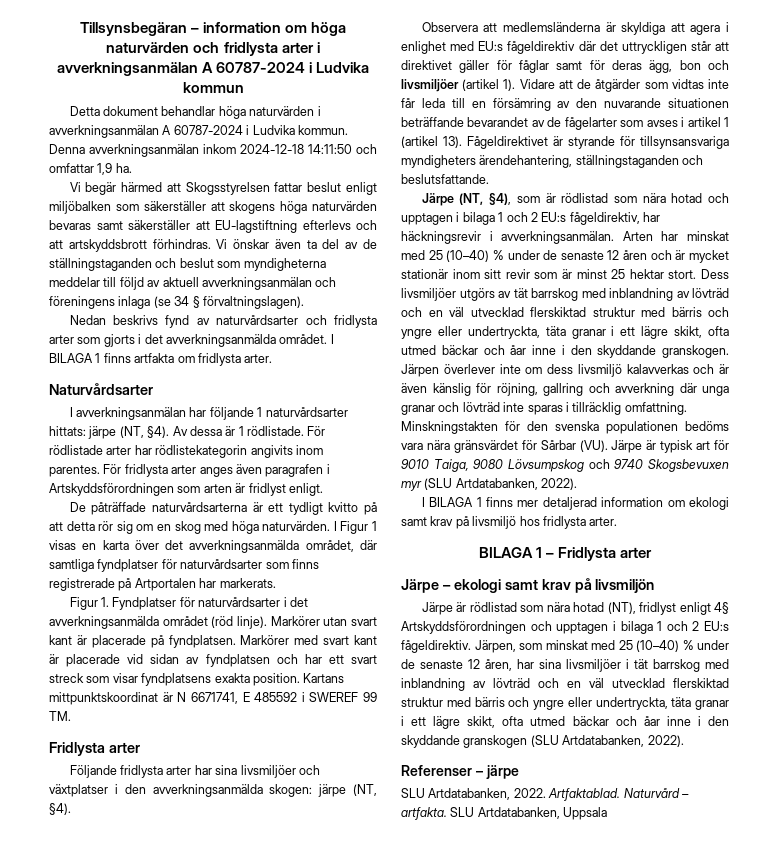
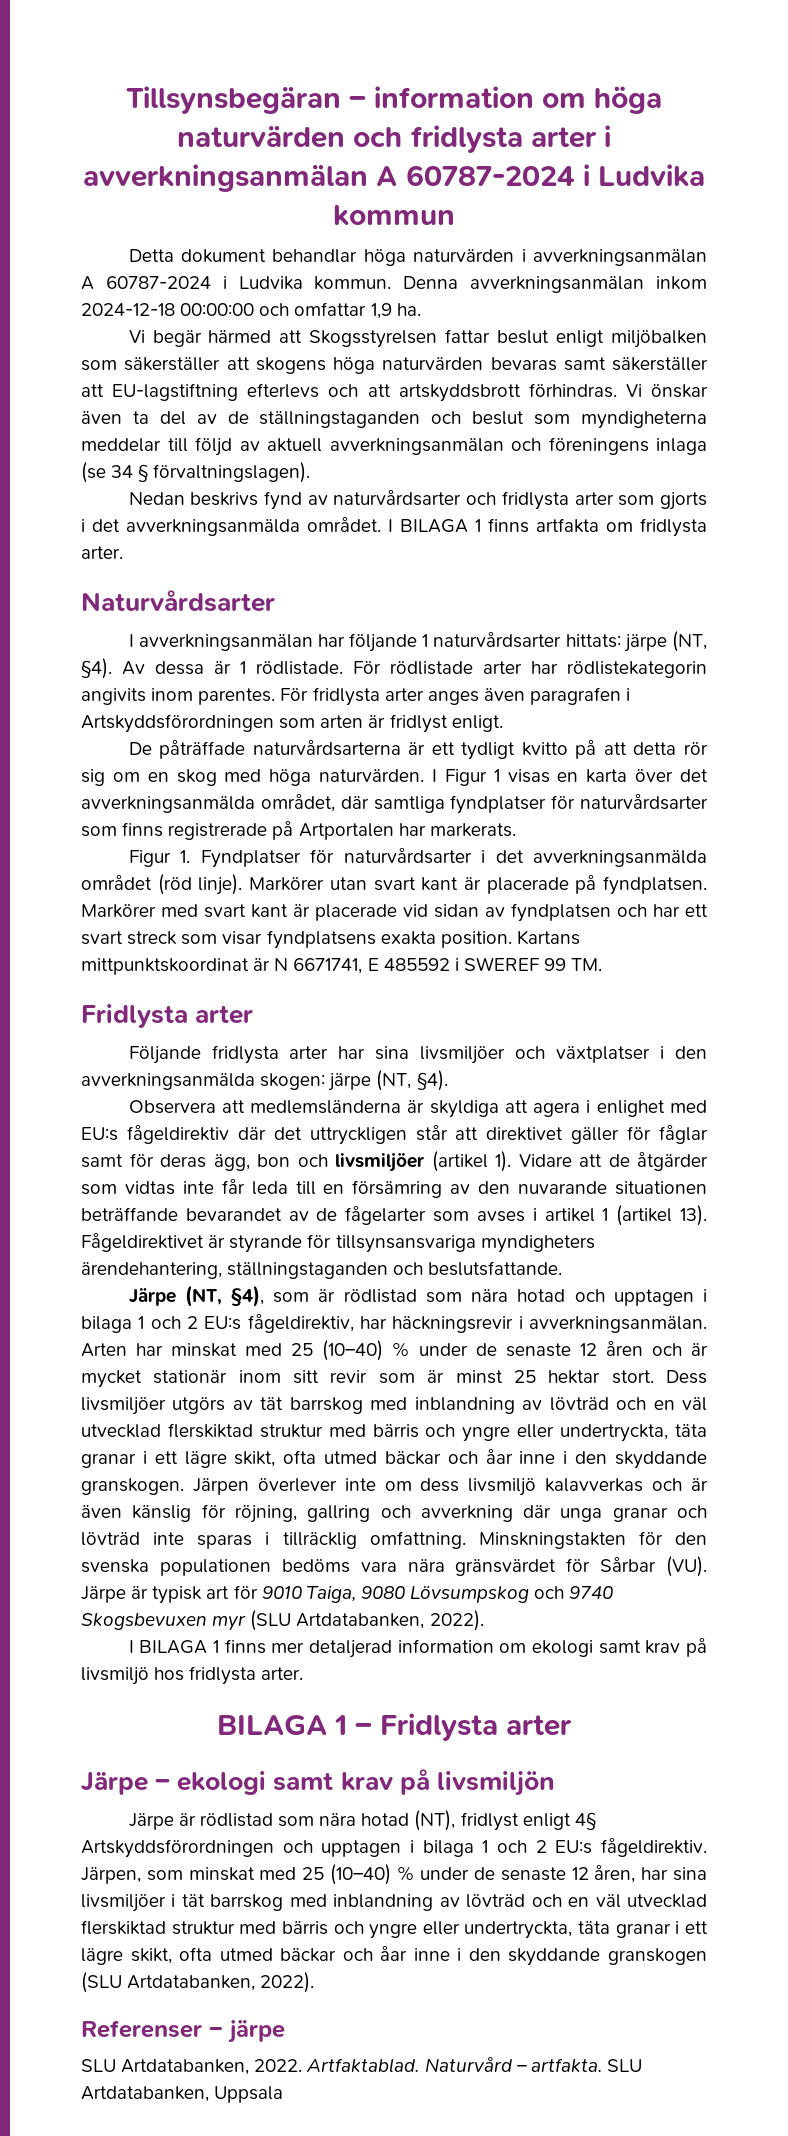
- Denna avverkningsanmälan inkom 2024-12-18 14:11:50 och omfattar 1,9 ha.
+ Denna avverkningsanmälan inkom 2024-12-18 00:00:00 och omfattar 1,9 ha.

